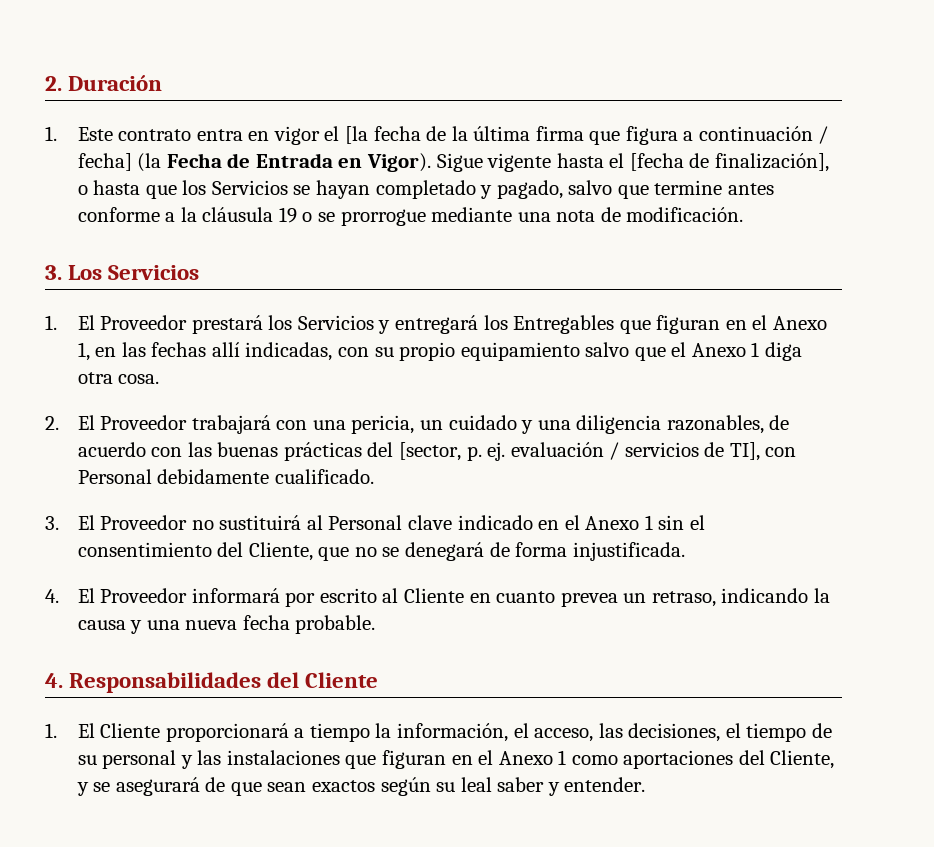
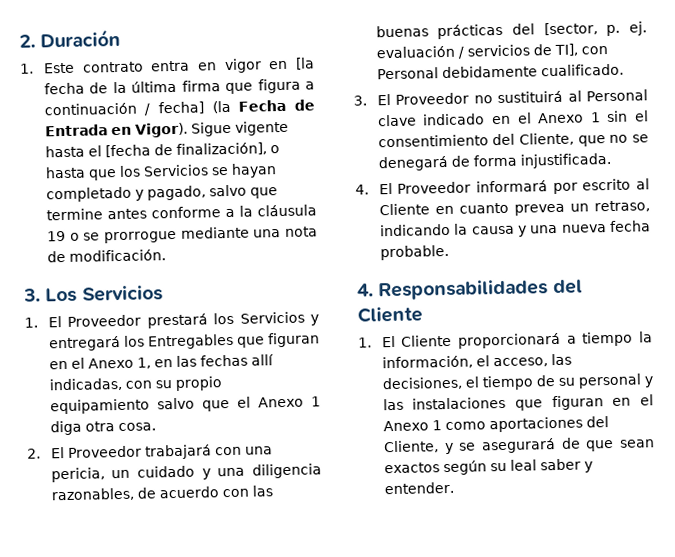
- 1. Este contrato entra en vigor el [la fecha de la última firma que figura a continuación / fecha] (la Fecha de Entrada en Vigor).
+ 1. Este contrato entra en vigor en [la fecha de la última firma que figura a continuación / fecha] (la Fecha de Entrada en Vigor).

